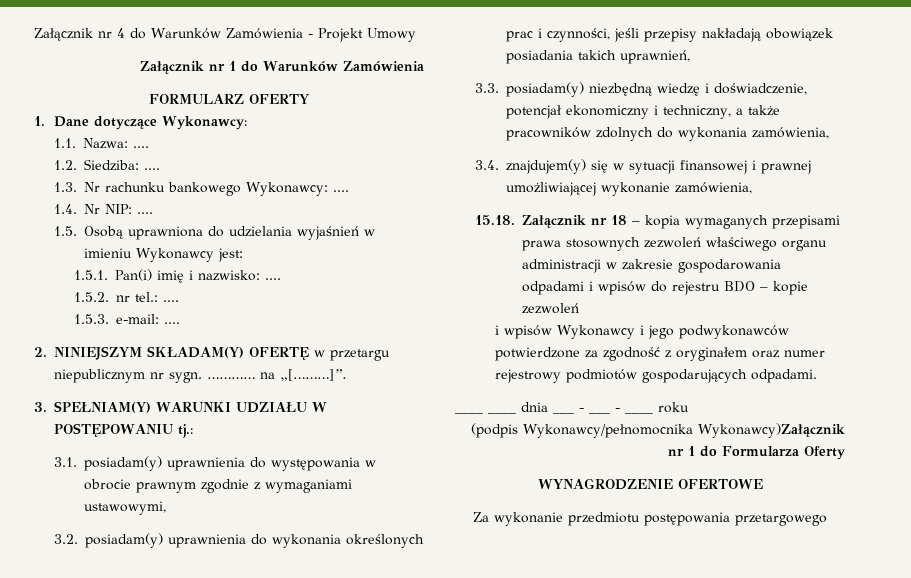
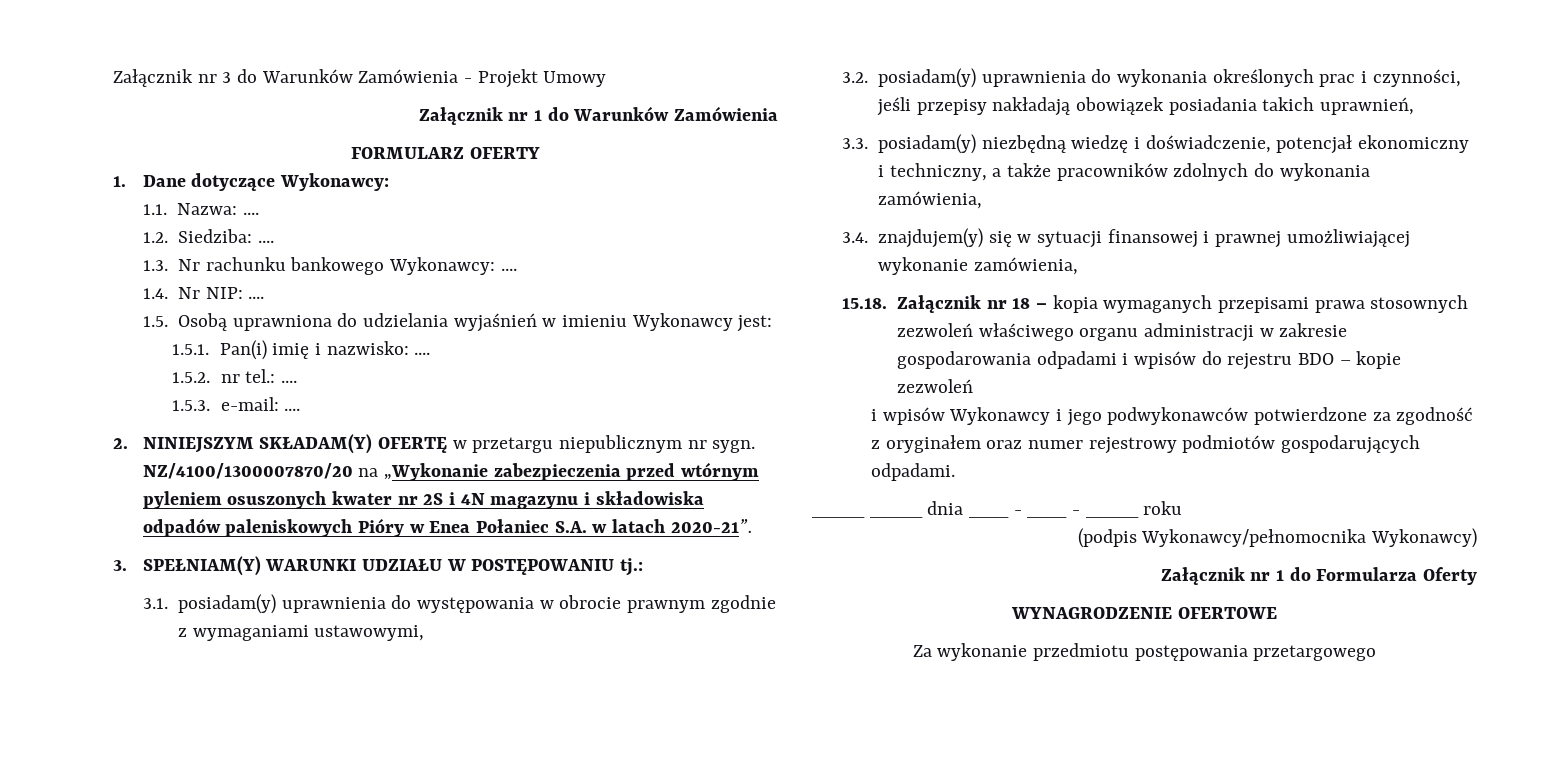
- Załącznik nr 4 do Warunków Zamówienia - Projekt Umowy
+ Załącznik nr 3 do Warunków Zamówienia - Projekt Umowy
- ………… na „[………]”.
+ NZ/4100/1300007870/20 na „Wykonanie zabezpieczenia przed wtórnym pyleniem osuszonych kwater nr 2S i 4N magazynu i składowiska odpadów paleniskowych Pióry w Enea Połaniec S.A. w latach 2020-21”.
- (podpis Wykonawcy/pełnomocnika Wykonawcy)Załącznik nr 1 do Formularza Oferty
+ (podpis Wykonawcy/pełnomocnika Wykonawcy)
+ Załącznik nr 1 do Formularza Oferty

